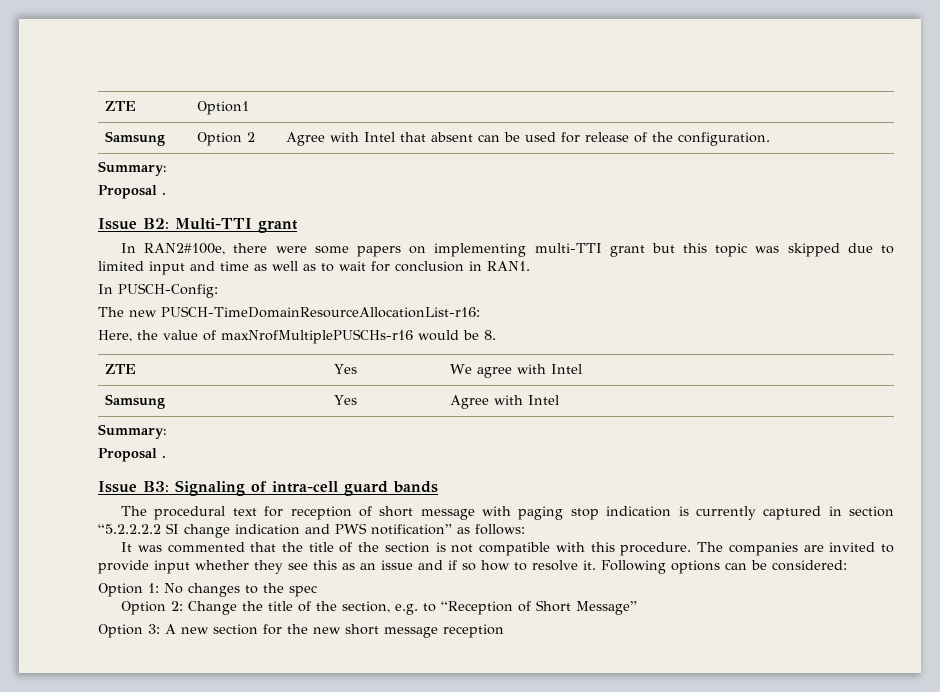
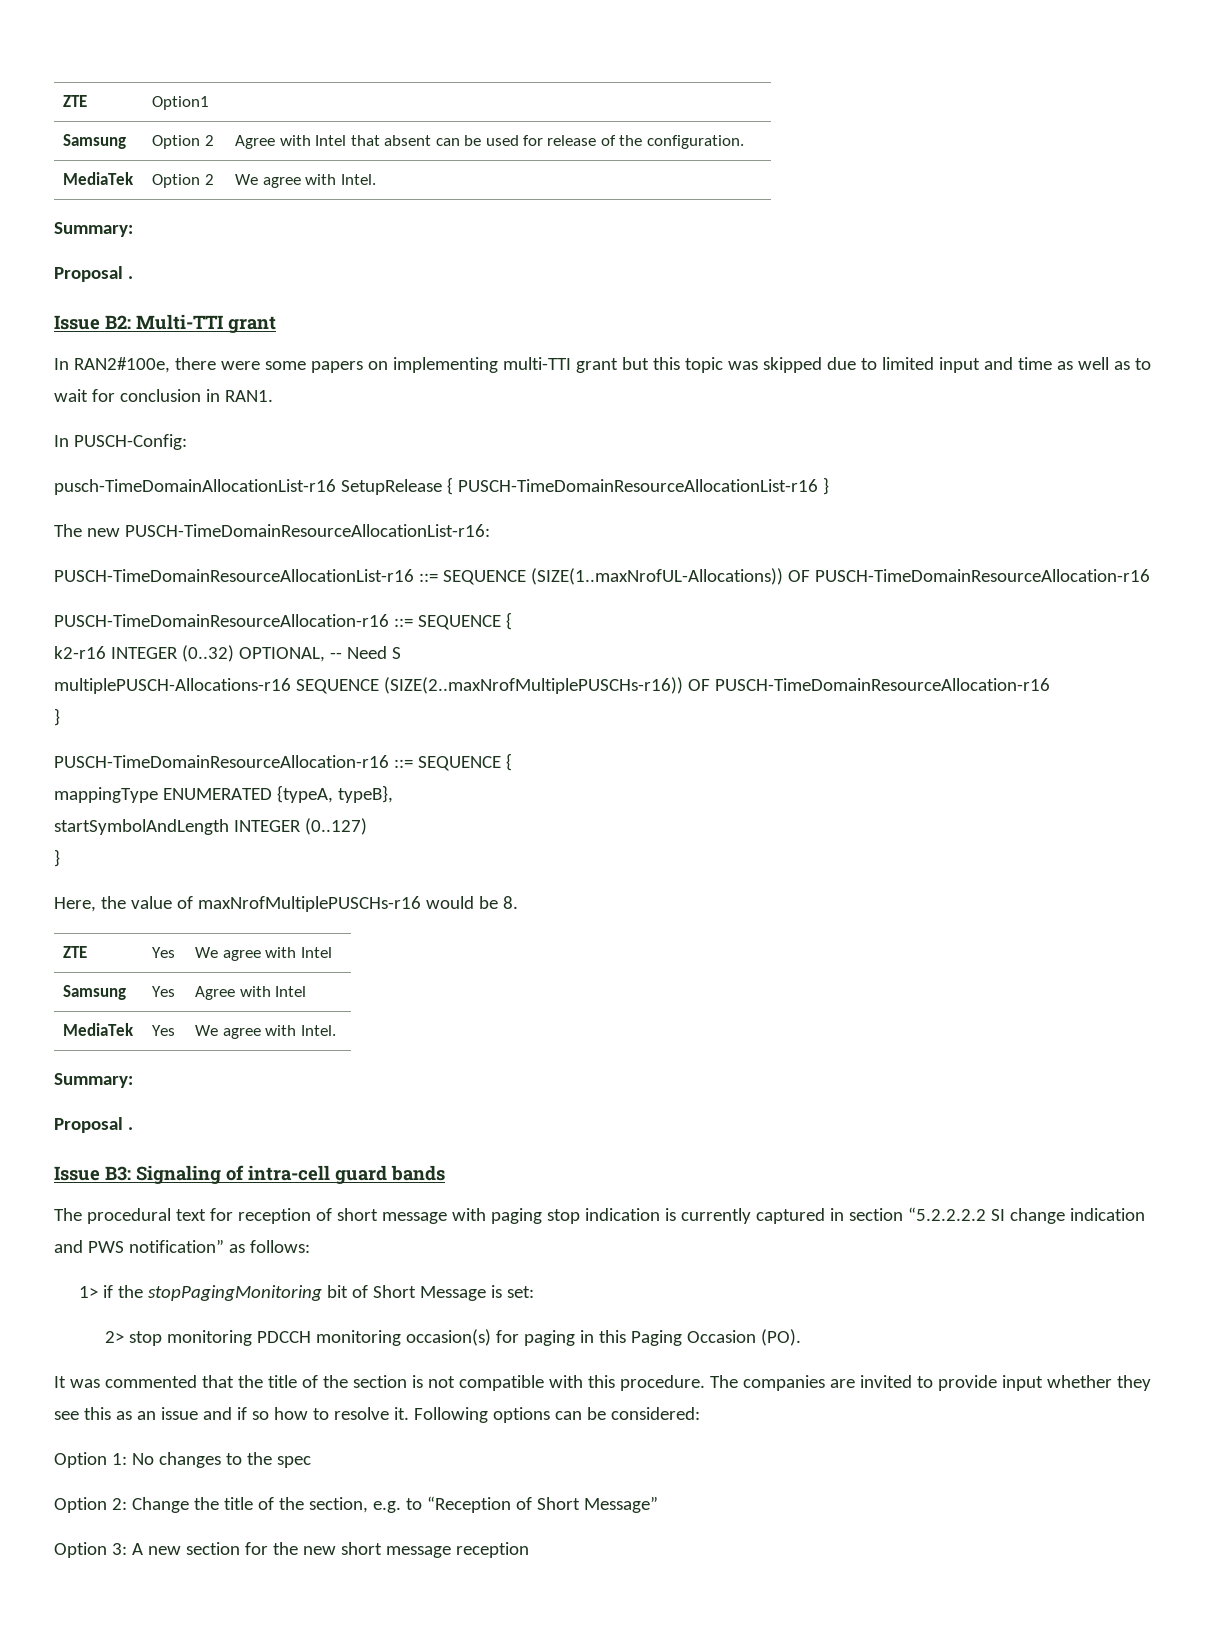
+ MediaTek | Option 2 | We agree with Intel.
+ pusch-TimeDomainAllocationList-r16 SetupRelease { PUSCH-TimeDomainResourceAllocationList-r16 }
  The new PUSCH-TimeDomainResourceAllocationList-r16:
+ PUSCH-TimeDomainResourceAllocationList-r16 ::= SEQUENCE (SIZE(1..maxNrofUL-Allocations)) OF PUSCH-TimeDomainResourceAllocation-r16
+ PUSCH-TimeDomainResourceAllocation-r16 ::= SEQUENCE {
+ k2-r16 INTEGER (0..32) OPTIONAL, -- Need S
+ multiplePUSCH-Allocations-r16 SEQUENCE (SIZE(2..maxNrofMultiplePUSCHs-r16)) OF PUSCH-TimeDomainResourceAllocation-r16
+ }
+ PUSCH-TimeDomainResourceAllocation-r16 ::= SEQUENCE {
+ mappingType ENUMERATED {typeA, typeB},
+ startSymbolAndLength INTEGER (0..127)
+ }
+ MediaTek | Yes | We agree with Intel.
+ 1> if the stopPagingMonitoring bit of Short Message is set:
+ 2> stop monitoring PDCCH monitoring occasion(s) for paging in this Paging Occasion (PO).

